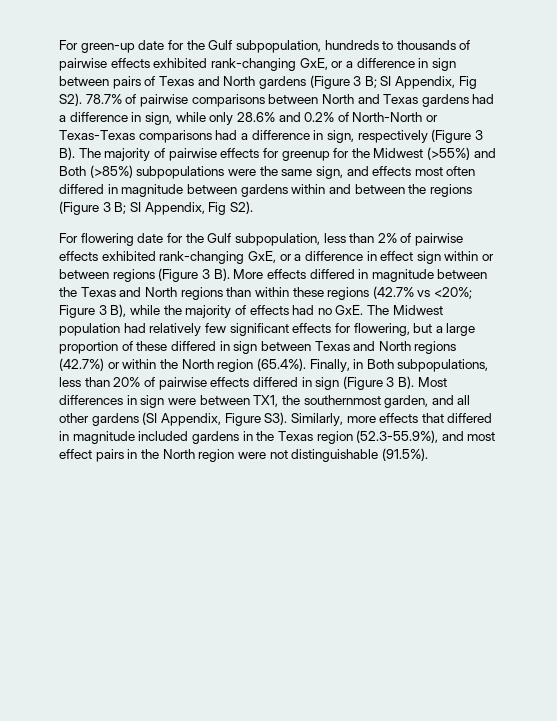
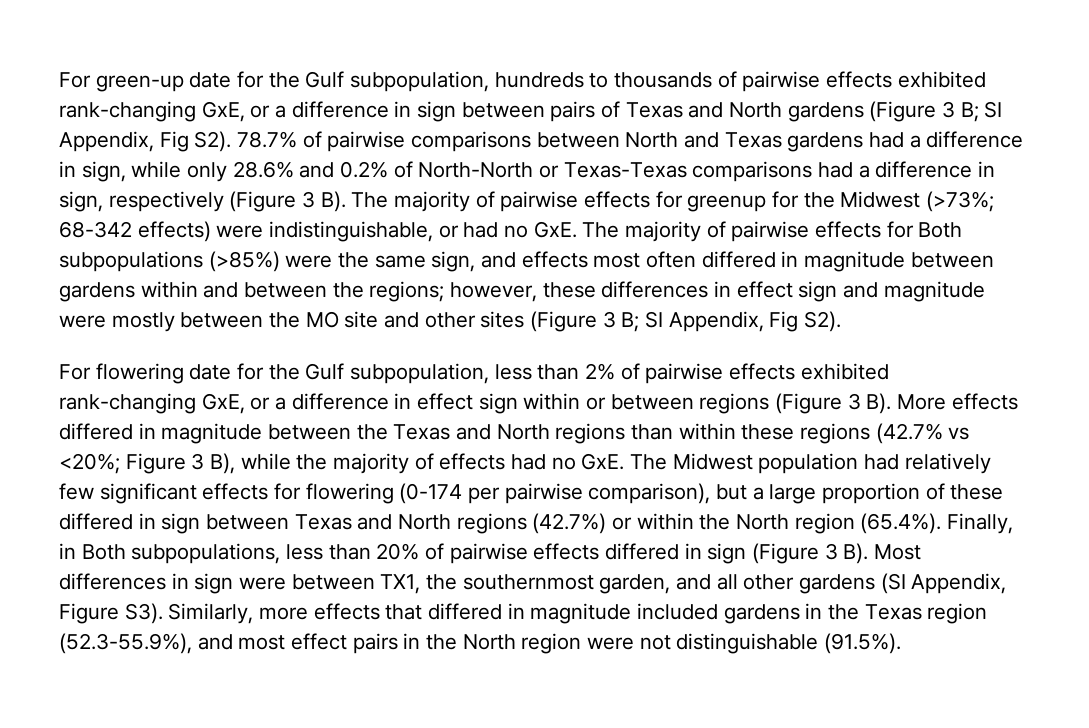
- SI Appendix, Fig S2). 78.7% of pairwise comparisons between North and Texas gardens had a difference in sign, while only 28.6% and 0.2% of North-North or Texas-Texas comparisons had a difference in sign, respectively (Figure 3 B). The majority of pairwise effects for greenup for the Midwest (>55%) and Both (>85%) subpopulations were the same sign, and effects most often differed in magnitude between gardens within and between the regions (Figure 3 B;
+ SI Appendix, Fig S2). 78.7% of pairwise comparisons between North and Texas gardens had a difference in sign, while only 28.6% and 0.2% of North-North or Texas-Texas comparisons had a difference in sign, respectively (Figure 3 B). The majority of pairwise effects for greenup for the Midwest (>73%; 68-342 effects) were indistinguishable, or had no GxE. The majority of pairwise effects for Both subpopulations (>85%) were the same sign, and effects most often differed in magnitude between gardens within and between the regions; however, these differences in effect sign and magnitude were mostly between the MO site and other sites (Figure 3 B;
- Figure 3 B), while the majority of effects had no GxE. The Midwest population had relatively few significant effects for flowering, but a large proportion of these differed in sign between Texas and North regions (42.7%) or within the North region (65.4%). Finally, in Both subpopulations, less than 20% of pairwise effects differed in sign (Figure 3 B). Most differences in sign were between TX1, the southernmost garden, and all other gardens (SI Appendix, Figure S3). Similarly, more effects that differed in magnitude included gardens in the Texas region (52.3-55.9%), and most effect pairs in the North region were not distinguishable (91.5%).
+ Figure 3 B), while the majority of effects had no GxE. The Midwest population had relatively few significant effects for flowering (0-174 per pairwise comparison), but a large proportion of these differed in sign between Texas and North regions (42.7%) or within the North region (65.4%). Finally, in Both subpopulations, less than 20% of pairwise effects differed in sign (Figure 3 B). Most differences in sign were between TX1, the southernmost garden, and all other gardens (SI Appendix, Figure S3). Similarly, more effects that differed in magnitude included gardens in the Texas region (52.3-55.9%), and most effect pairs in the North region were not distinguishable (91.5%).

